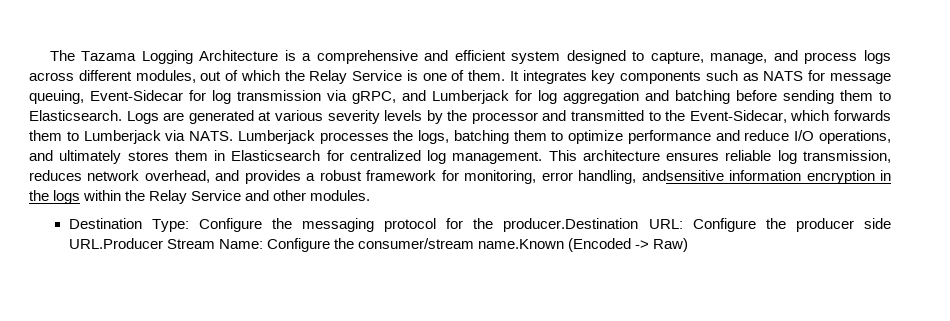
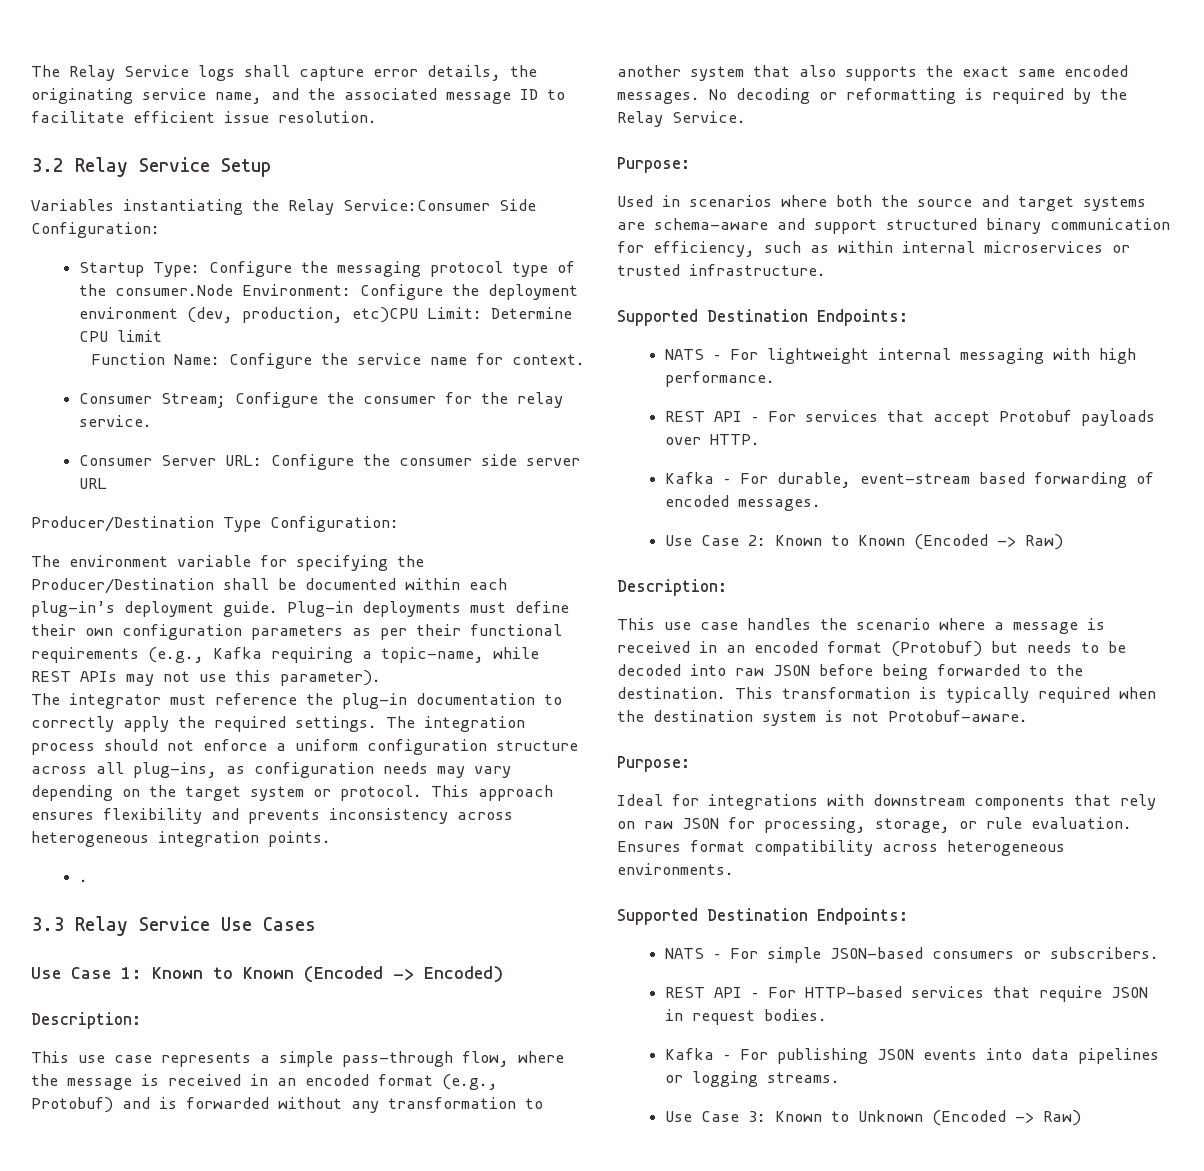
- The Tazama Logging Architecture is a comprehensive and efficient system designed to capture, manage, and process logs across different modules, out of which the Relay Service is one of them. It integrates key components such as NATS for message queuing, Event-Sidecar for log transmission via gRPC, and Lumberjack for log aggregation and batching before sending them to Elasticsearch. Logs are generated at various severity levels by the processor and transmitted to the Event-Sidecar, which forwards them to Lumberjack via NATS. Lumberjack processes the logs, batching them to optimize performance and reduce I/O operations, and ultimately stores them in Elasticsearch for centralized log management. This architecture ensures reliable log transmission, reduces network overhead, and provides a robust framework for monitoring, error handling, andsensitive information encryption in the logs within the Relay Service and other modules.
- Destination Type: Configure the messaging protocol for the producer.Destination URL: Configure the producer side URL.Producer Stream Name: Configure the consumer/stream name.Known (Encoded -> Raw)
+ The Relay Service logs shall capture error details, the originating service name, and the associated message ID to facilitate efficient issue resolution.
+ 3.2 Relay Service Setup
+ Variables instantiating the Relay Service:Consumer Side Configuration:
+ Startup Type: Configure the messaging protocol type of the consumer.Node Environment: Configure the deployment environment (dev, production, etc)CPU Limit: Determine CPU limit
+ Function Name: Configure the service name for context.
+ Consumer Stream; Configure the consumer for the relay service.
+ Consumer Server URL: Configure the consumer side server URL
+ Producer/Destination Type Configuration:
+ The environment variable for specifying the Producer/Destination shall be documented within each plug-in’s deployment guide. Plug-in deployments must define their own configuration parameters as per their functional requirements (e.g., Kafka requiring a topic-name, while REST APIs may not use this parameter).
+ The integrator must reference the plug-in documentation to correctly apply the required settings. The integration process should not enforce a uniform configuration structure across all plug-ins, as configuration needs may vary depending on the target system or protocol. This approach ensures flexibility and prevents inconsistency across heterogeneous integration points.
+ .
+ 3.3 Relay Service Use Cases
+ Use Case 1: Known to Known (Encoded -> Encoded)
+ Description:
+ This use case represents a simple pass-through flow, where the message is received in an encoded format (e.g., Protobuf) and is forwarded without any transformation to another system that also supports the exact same encoded messages. No decoding or reformatting is required by the Relay Service.
+ Purpose:
+ Used in scenarios where both the source and target systems are schema-aware and support structured binary communication for efficiency, such as within internal microservices or trusted infrastructure.
+ Supported Destination Endpoints:
+ NATS – For lightweight internal messaging with high performance.
+ REST API – For services that accept Protobuf payloads over HTTP.
+ Kafka – For durable, event-stream based forwarding of encoded messages.
+ Use Case 2: Known to Known (Encoded -> Raw)
+ Description:
+ This use case handles the scenario where a message is received in an encoded format (Protobuf) but needs to be decoded into raw JSON before being forwarded to the destination. This transformation is typically required when the destination system is not Protobuf-aware.
+ Purpose:
+ Ideal for integrations with downstream components that rely on raw JSON for processing, storage, or rule evaluation. Ensures format compatibility across heterogeneous environments.
+ Supported Destination Endpoints:
+ NATS – For simple JSON-based consumers or subscribers.
+ REST API – For HTTP-based services that require JSON in request bodies.
+ Kafka – For publishing JSON events into data pipelines or logging streams.
+ Use Case 3: Known to Unknown (Encoded -> Raw)

